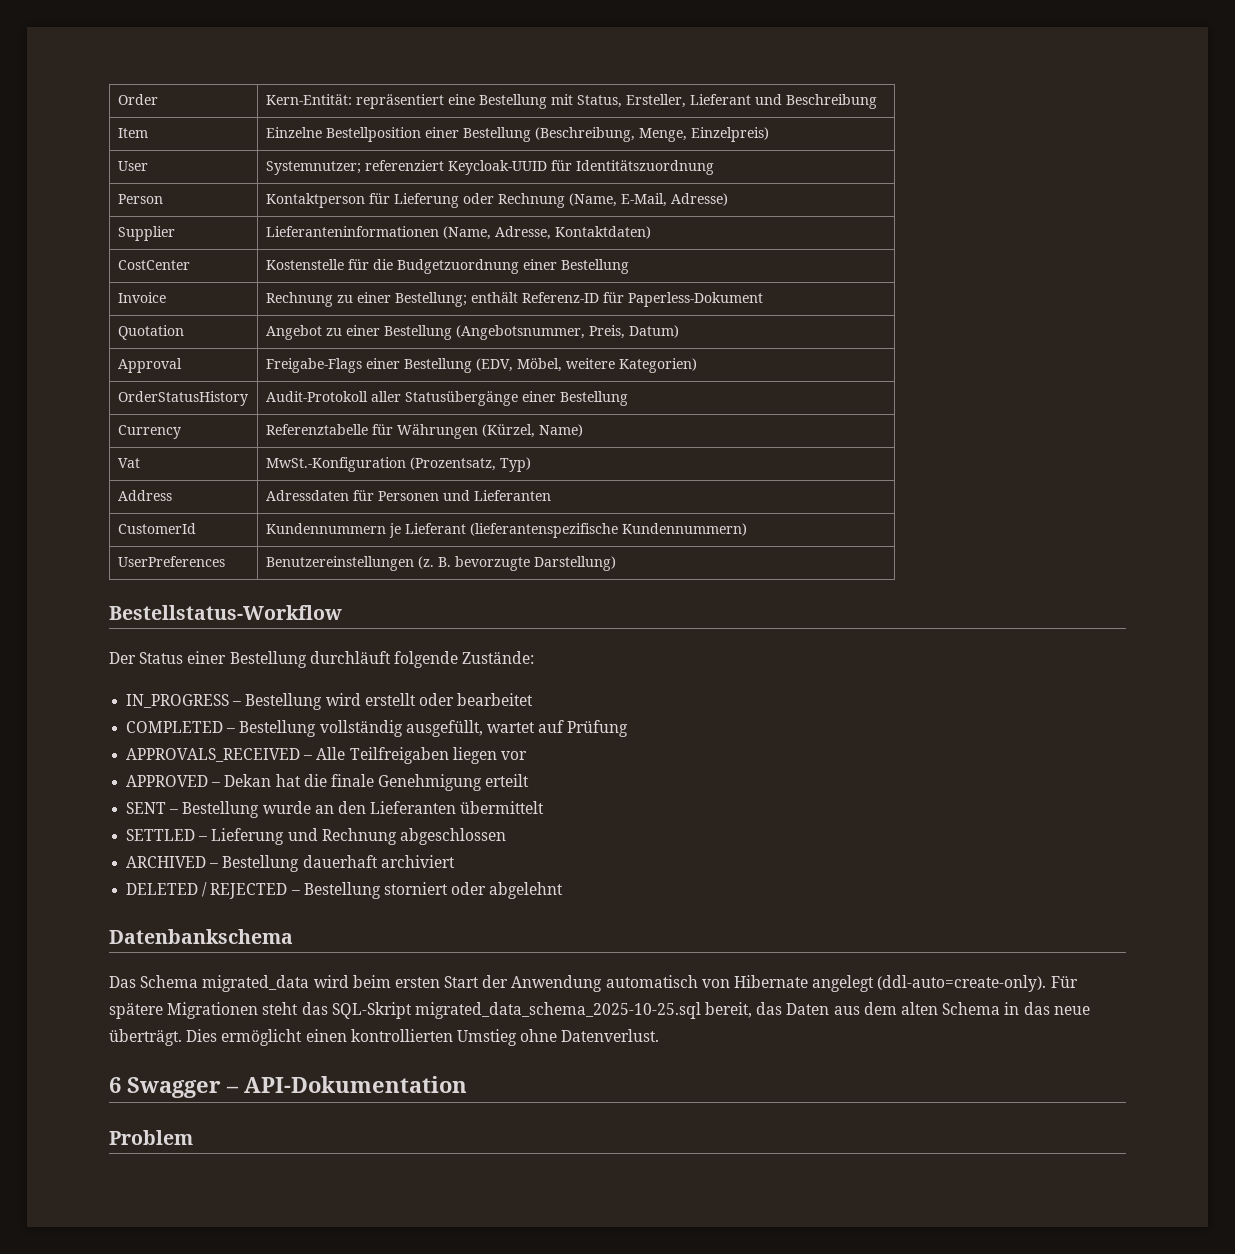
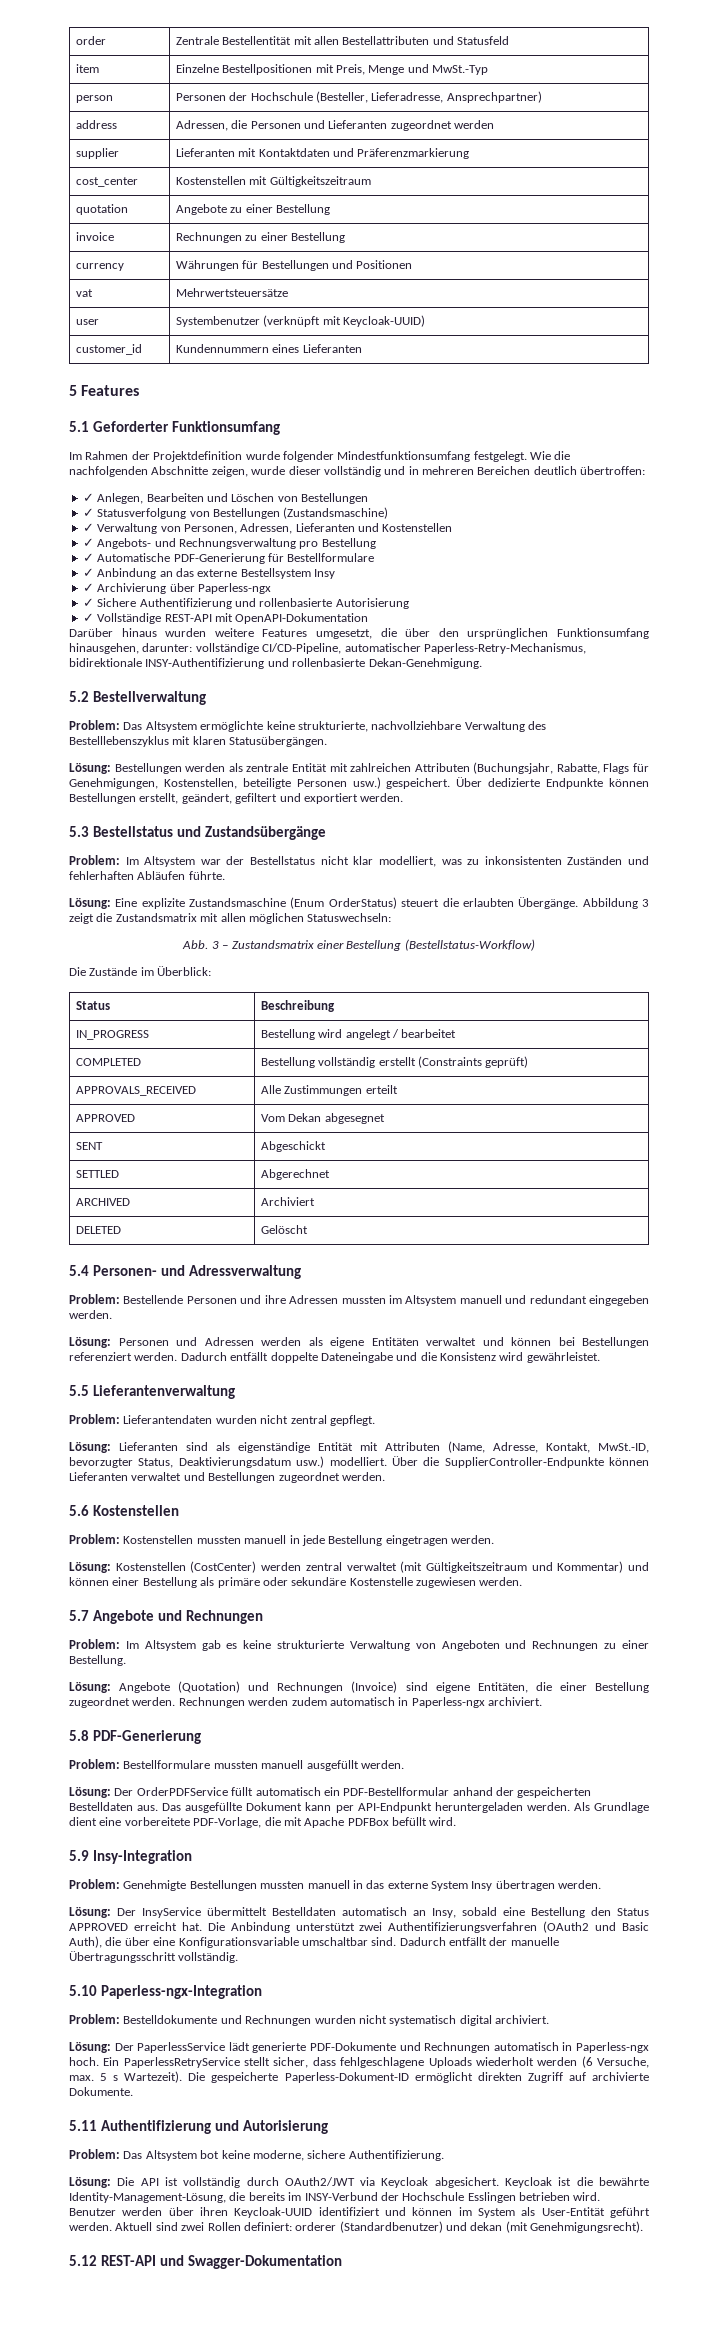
- Order | Kern-Entität: repräsentiert eine Bestellung mit Status, Ersteller, Lieferant und Beschreibung
- Item | Einzelne Bestellposition einer Bestellung (Beschreibung, Menge, Einzelpreis)
- User | Systemnutzer; referenziert Keycloak-UUID für Identitätszuordnung
- Person | Kontaktperson für Lieferung oder Rechnung (Name, E-Mail, Adresse)
- Supplier | Lieferanteninformationen (Name, Adresse, Kontaktdaten)
- CostCenter | Kostenstelle für die Budgetzuordnung einer Bestellung
- Invoice | Rechnung zu einer Bestellung; enthält Referenz-ID für Paperless-Dokument
- Quotation | Angebot zu einer Bestellung (Angebotsnummer, Preis, Datum)
- Approval | Freigabe-Flags einer Bestellung (EDV, Möbel, weitere Kategorien)
- OrderStatusHistory | Audit-Protokoll aller Statusübergänge einer Bestellung
- Currency | Referenztabelle für Währungen (Kürzel, Name)
- Vat | MwSt.-Konfiguration (Prozentsatz, Typ)
- Address | Adressdaten für Personen und Lieferanten
- CustomerId | Kundennummern je Lieferant (lieferantenspezifische Kundennummern)
- UserPreferences | Benutzereinstellungen (z. B. bevorzugte Darstellung)
- Bestellstatus-Workflow
- Der Status einer Bestellung durchläuft folgende Zustände:
- IN_PROGRESS – Bestellung wird erstellt oder bearbeitet
- COMPLETED – Bestellung vollständig ausgefüllt, wartet auf Prüfung
- APPROVALS_RECEIVED – Alle Teilfreigaben liegen vor
- APPROVED – Dekan hat die finale Genehmigung erteilt
- SENT – Bestellung wurde an den Lieferanten übermittelt
- SETTLED – Lieferung und Rechnung abgeschlossen
- ARCHIVED – Bestellung dauerhaft archiviert
- DELETED / REJECTED – Bestellung storniert oder abgelehnt
- Datenbankschema
- Das Schema migrated_data wird beim ersten Start der Anwendung automatisch von Hibernate angelegt (ddl-auto=create-only). Für spätere Migrationen steht das SQL-Skript migrated_data_schema_2025-10-25.sql bereit, das Daten aus dem alten Schema in das neue überträgt. Dies ermöglicht einen kontrollierten Umstieg ohne Datenverlust.
- 6 Swagger – API-Dokumentation
- Problem
+ order | Zentrale Bestellentität mit allen Bestellattributen und Statusfeld
+ item | Einzelne Bestellpositionen mit Preis, Menge und MwSt.-Typ
+ person | Personen der Hochschule (Besteller, Lieferadresse, Ansprechpartner)
+ address | Adressen, die Personen und Lieferanten zugeordnet werden
+ supplier | Lieferanten mit Kontaktdaten und Präferenzmarkierung
+ cost_center | Kostenstellen mit Gültigkeitszeitraum
+ quotation | Angebote zu einer Bestellung
+ invoice | Rechnungen zu einer Bestellung
+ currency | Währungen für Bestellungen und Positionen
+ vat | Mehrwertsteuersätze
+ user | Systembenutzer (verknüpft mit Keycloak-UUID)
+ customer_id | Kundennummern eines Lieferanten
+ 5 Features
+ 5.1 Geforderter Funktionsumfang
+ Im Rahmen der Projektdefinition wurde folgender Mindestfunktionsumfang festgelegt. Wie die nachfolgenden Abschnitte zeigen, wurde dieser vollständig und in mehreren Bereichen deutlich übertroffen:
+ ✓ Anlegen, Bearbeiten und Löschen von Bestellungen
+ ✓ Statusverfolgung von Bestellungen (Zustandsmaschine)
+ ✓ Verwaltung von Personen, Adressen, Lieferanten und Kostenstellen
+ ✓ Angebots- und Rechnungsverwaltung pro Bestellung
+ ✓ Automatische PDF-Generierung für Bestellformulare
+ ✓ Anbindung an das externe Bestellsystem Insy
+ ✓ Archivierung über Paperless-ngx
+ ✓ Sichere Authentifizierung und rollenbasierte Autorisierung
+ ✓ Vollständige REST-API mit OpenAPI-Dokumentation
+ Darüber hinaus wurden weitere Features umgesetzt, die über den ursprünglichen Funktionsumfang hinausgehen, darunter: vollständige CI/CD-Pipeline, automatischer Paperless-Retry-Mechanismus, bidirektionale INSY-Authentifizierung und rollenbasierte Dekan-Genehmigung.
+ 5.2 Bestellverwaltung
+ Problem: Das Altsystem ermöglichte keine strukturierte, nachvollziehbare Verwaltung des Bestelllebenszyklus mit klaren Statusübergängen.
+ Lösung: Bestellungen werden als zentrale Entität mit zahlreichen Attributen (Buchungsjahr, Rabatte, Flags für Genehmigungen, Kostenstellen, beteiligte Personen usw.) gespeichert. Über dedizierte Endpunkte können Bestellungen erstellt, geändert, gefiltert und exportiert werden.
+ 5.3 Bestellstatus und Zustandsübergänge
+ Problem: Im Altsystem war der Bestellstatus nicht klar modelliert, was zu inkonsistenten Zuständen und fehlerhaften Abläufen führte.
+ Lösung: Eine explizite Zustandsmaschine (Enum OrderStatus) steuert die erlaubten Übergänge. Abbildung 3 zeigt die Zustandsmatrix mit allen möglichen Statuswechseln:
+ Abb. 3 – Zustandsmatrix einer Bestellung (Bestellstatus-Workflow)
+ Die Zustände im Überblick:
+ Status | Beschreibung
+ IN_PROGRESS | Bestellung wird angelegt / bearbeitet
+ COMPLETED | Bestellung vollständig erstellt (Constraints geprüft)
+ APPROVALS_RECEIVED | Alle Zustimmungen erteilt
+ APPROVED | Vom Dekan abgesegnet
+ SENT | Abgeschickt
+ SETTLED | Abgerechnet
+ ARCHIVED | Archiviert
+ DELETED | Gelöscht
+ 5.4 Personen- und Adressverwaltung
+ Problem: Bestellende Personen und ihre Adressen mussten im Altsystem manuell und redundant eingegeben werden.
+ Lösung: Personen und Adressen werden als eigene Entitäten verwaltet und können bei Bestellungen referenziert werden. Dadurch entfällt doppelte Dateneingabe und die Konsistenz wird gewährleistet.
+ 5.5 Lieferantenverwaltung
+ Problem: Lieferantendaten wurden nicht zentral gepflegt.
+ Lösung: Lieferanten sind als eigenständige Entität mit Attributen (Name, Adresse, Kontakt, MwSt.-ID, bevorzugter Status, Deaktivierungsdatum usw.) modelliert. Über die SupplierController-Endpunkte können Lieferanten verwaltet und Bestellungen zugeordnet werden.
+ 5.6 Kostenstellen
+ Problem: Kostenstellen mussten manuell in jede Bestellung eingetragen werden.
+ Lösung: Kostenstellen (CostCenter) werden zentral verwaltet (mit Gültigkeitszeitraum und Kommentar) und können einer Bestellung als primäre oder sekundäre Kostenstelle zugewiesen werden.
+ 5.7 Angebote und Rechnungen
+ Problem: Im Altsystem gab es keine strukturierte Verwaltung von Angeboten und Rechnungen zu einer Bestellung.
+ Lösung: Angebote (Quotation) und Rechnungen (Invoice) sind eigene Entitäten, die einer Bestellung zugeordnet werden. Rechnungen werden zudem automatisch in Paperless-ngx archiviert.
+ 5.8 PDF-Generierung
+ Problem: Bestellformulare mussten manuell ausgefüllt werden.
+ Lösung: Der OrderPDFService füllt automatisch ein PDF-Bestellformular anhand der gespeicherten Bestelldaten aus. Das ausgefüllte Dokument kann per API-Endpunkt heruntergeladen werden. Als Grundlage dient eine vorbereitete PDF-Vorlage, die mit Apache PDFBox befüllt wird.
+ 5.9 Insy-Integration
+ Problem: Genehmigte Bestellungen mussten manuell in das externe System Insy übertragen werden.
+ Lösung: Der InsyService übermittelt Bestelldaten automatisch an Insy, sobald eine Bestellung den Status APPROVED erreicht hat. Die Anbindung unterstützt zwei Authentifizierungsverfahren (OAuth2 und Basic Auth), die über eine Konfigurationsvariable umschaltbar sind. Dadurch entfällt der manuelle Übertragungsschritt vollständig.
+ 5.10 Paperless-ngx-Integration
+ Problem: Bestelldokumente und Rechnungen wurden nicht systematisch digital archiviert.
+ Lösung: Der PaperlessService lädt generierte PDF-Dokumente und Rechnungen automatisch in Paperless-ngx hoch. Ein PaperlessRetryService stellt sicher, dass fehlgeschlagene Uploads wiederholt werden (6 Versuche, max. 5 s Wartezeit). Die gespeicherte Paperless-Dokument-ID ermöglicht direkten Zugriff auf archivierte Dokumente.
+ 5.11 Authentifizierung und Autorisierung
+ Problem: Das Altsystem bot keine moderne, sichere Authentifizierung.
+ Lösung: Die API ist vollständig durch OAuth2/JWT via Keycloak abgesichert. Keycloak ist die bewährte Identity-Management-Lösung, die bereits im INSY-Verbund der Hochschule Esslingen betrieben wird. Benutzer werden über ihren Keycloak-UUID identifiziert und können im System als User-Entität geführt werden. Aktuell sind zwei Rollen definiert: orderer (Standardbenutzer) und dekan (mit Genehmigungsrecht).
+ 5.12 REST-API und Swagger-Dokumentation

